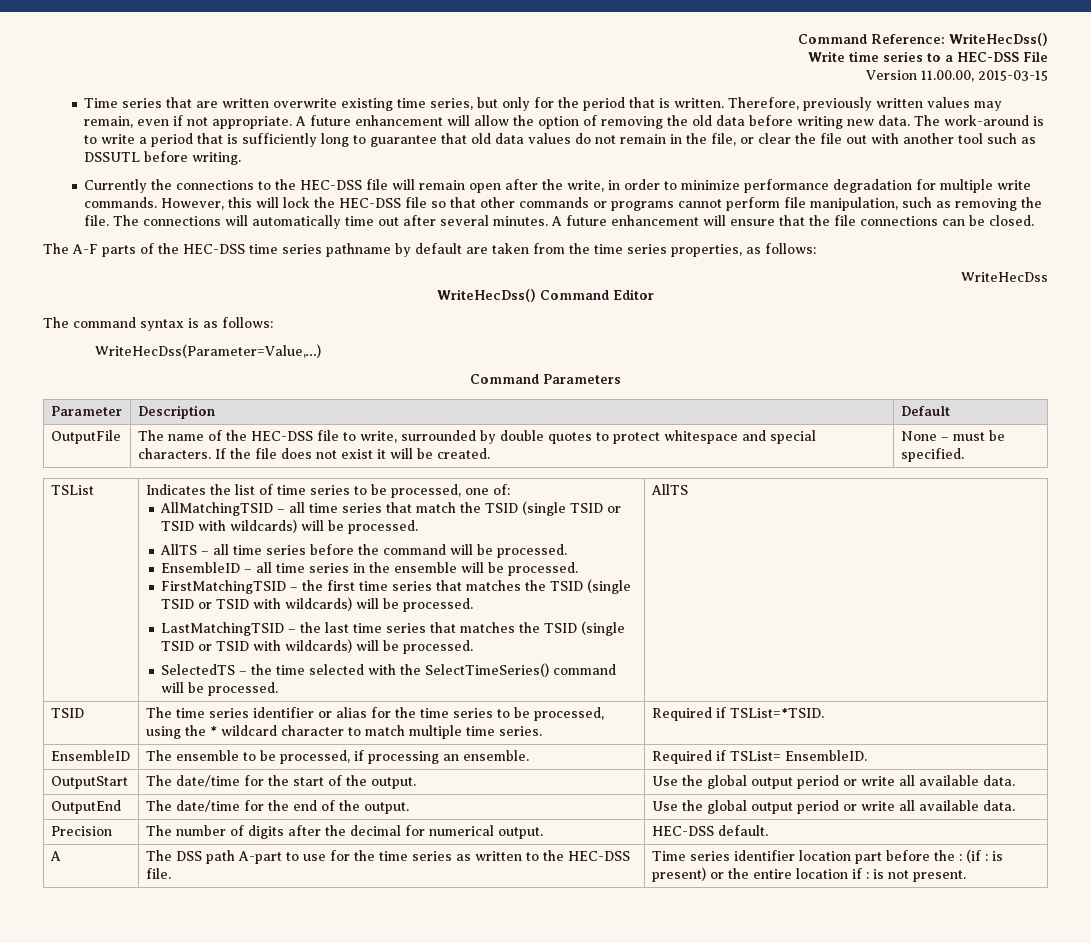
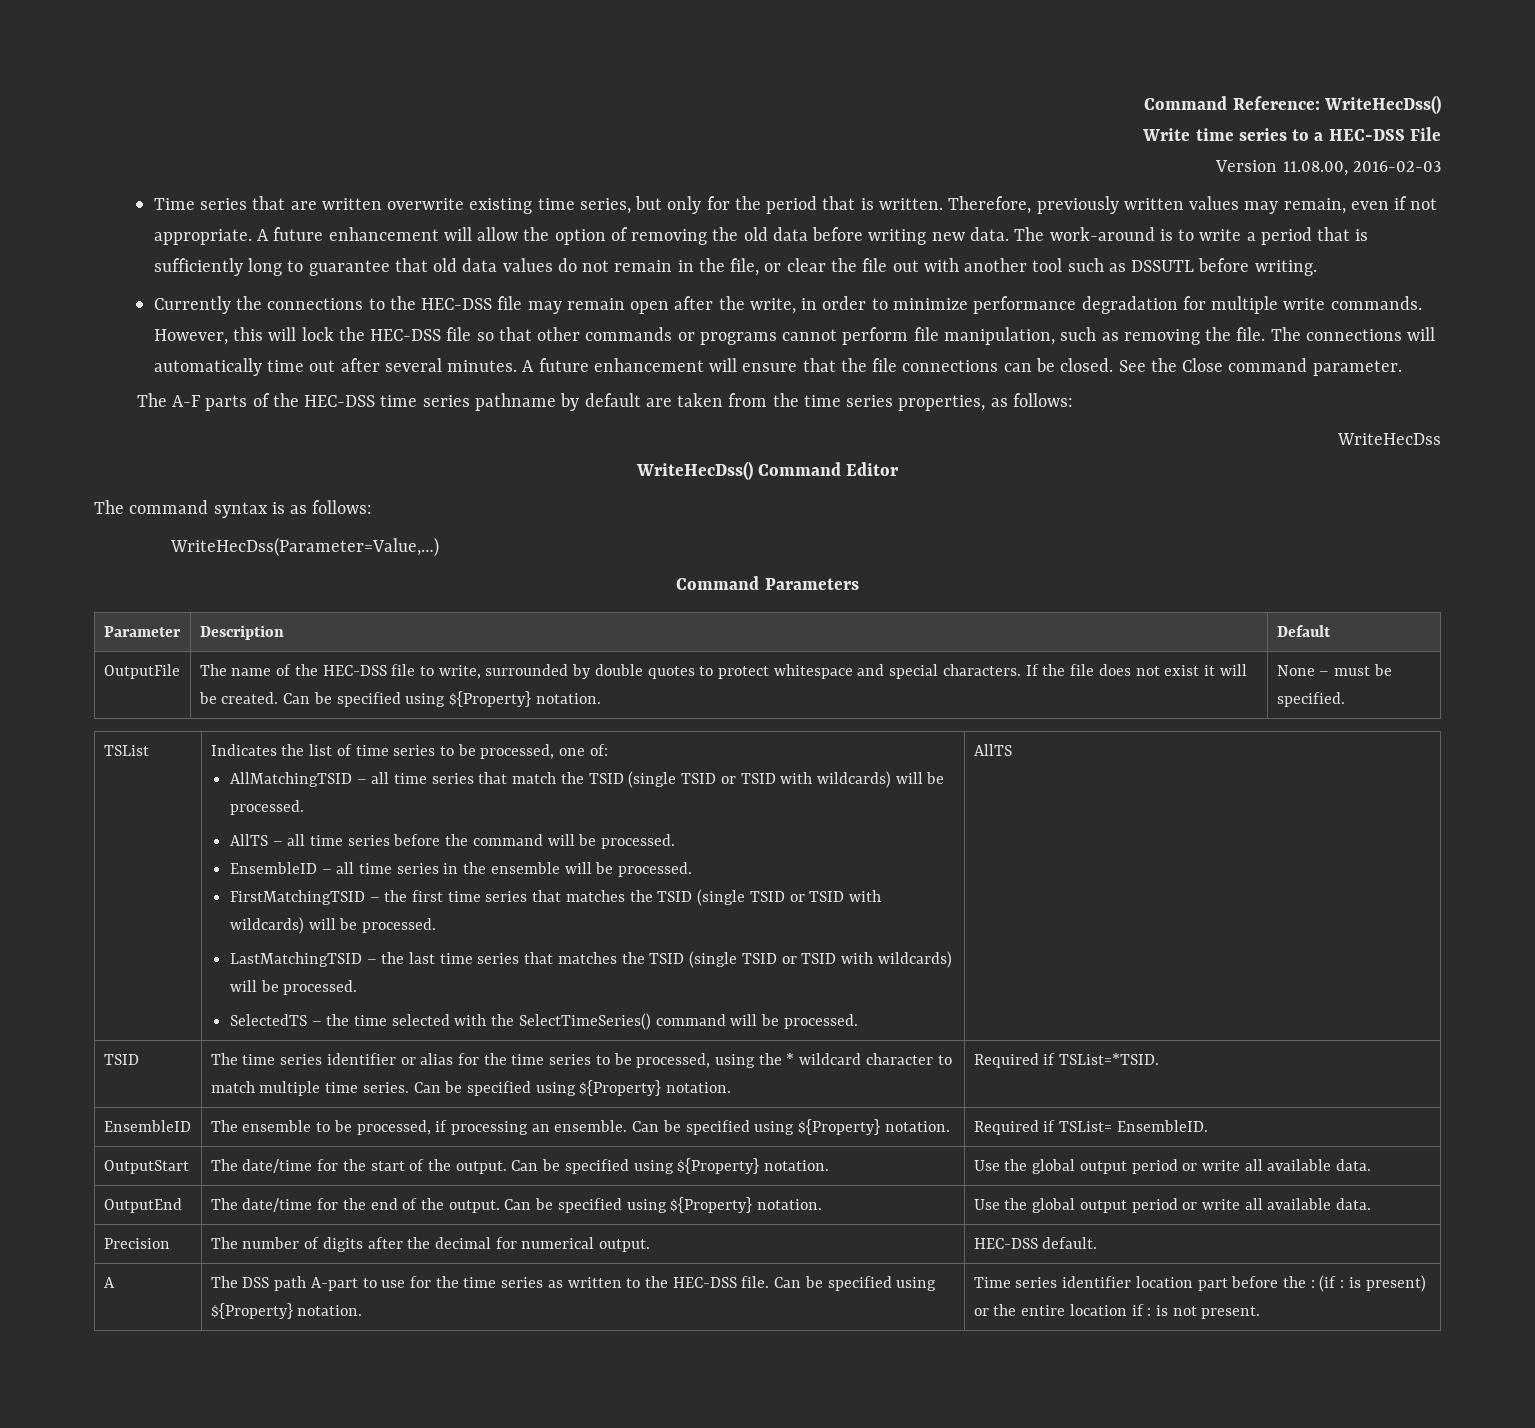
- Version 11.00.00, 2015-03-15
+ Version 11.08.00, 2016-02-03
- Currently the connections to the HEC-DSS file will remain open after the write, in order to minimize performance degradation for multiple write commands.
+ Currently the connections to the HEC-DSS file may remain open after the write, in order to minimize performance degradation for multiple write commands.
+ See the Close command parameter.
- OutputFile | The name of the HEC-DSS file to write, surrounded by double quotes to protect whitespace and special characters. If the file does not exist it will be created. | None – must be specified.
+ OutputFile | The name of the HEC-DSS file to write, surrounded by double quotes to protect whitespace and special characters. If the file does not exist it will be created. Can be specified using ${Property} notation. | None – must be specified.
- TSID | The time series identifier or alias for the time series to be processed, using the * wildcard character to match multiple time series. | Required if TSList=*TSID.
+ TSID | The time series identifier or alias for the time series to be processed, using the * wildcard character to match multiple time series. Can be specified using ${Property} notation. | Required if TSList=*TSID.
- EnsembleID | The ensemble to be processed, if processing an ensemble. | Required if TSList= EnsembleID.
+ EnsembleID | The ensemble to be processed, if processing an ensemble. Can be specified using ${Property} notation. | Required if TSList= EnsembleID.
- OutputStart | The date/time for the start of the output. | Use the global output period or write all available data.
+ OutputStart | The date/time for the start of the output. Can be specified using ${Property} notation. | Use the global output period or write all available data.
- OutputEnd | The date/time for the end of the output. | Use the global output period or write all available data.
+ OutputEnd | The date/time for the end of the output. Can be specified using ${Property} notation. | Use the global output period or write all available data.
- The DSS path A-part to use for the time series as written to the HEC-DSS file.
+ The DSS path A-part to use for the time series as written to the HEC-DSS file. Can be specified using ${Property} notation.

